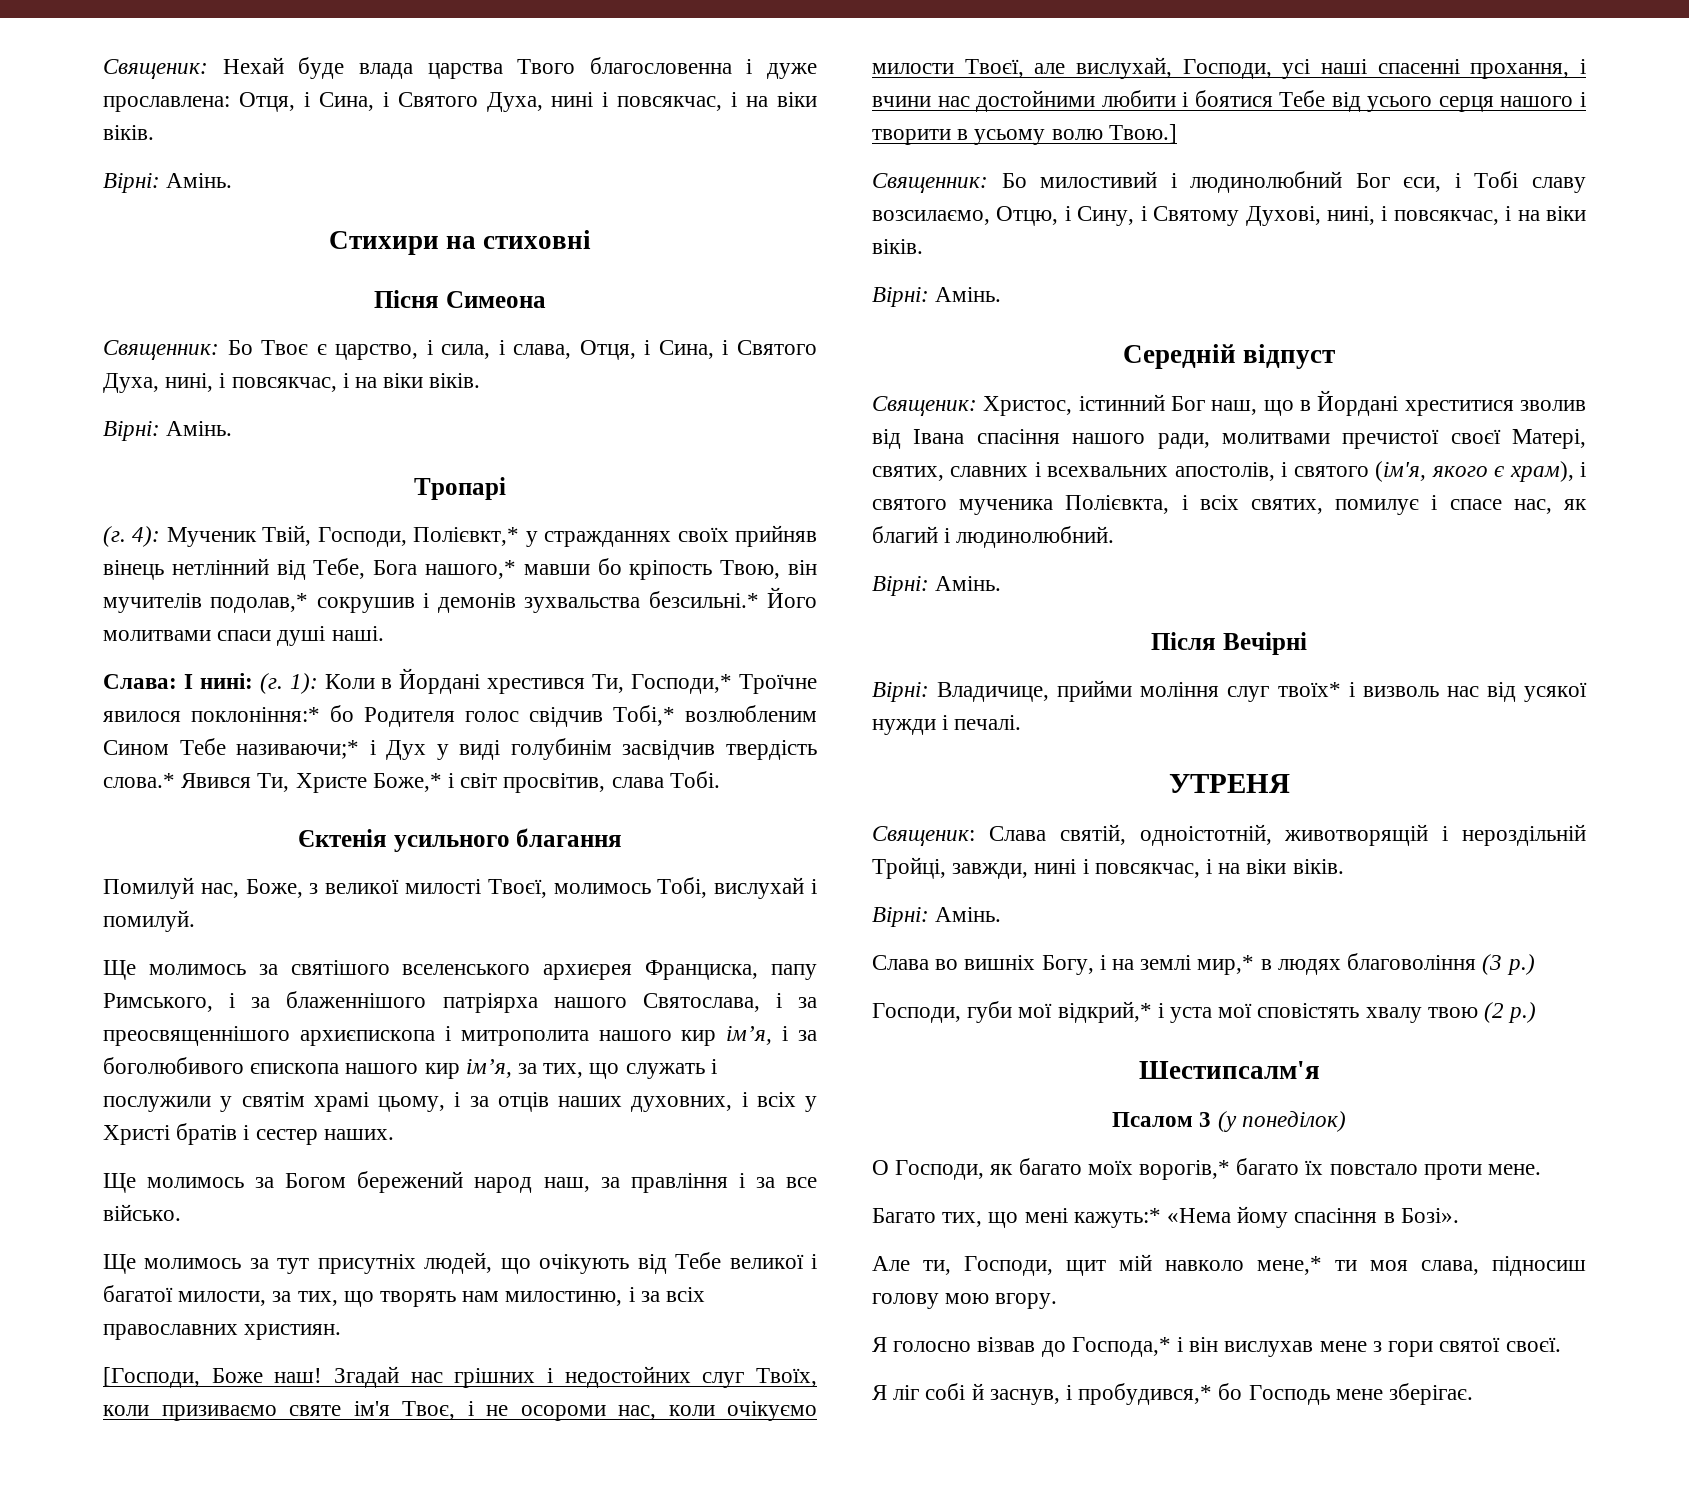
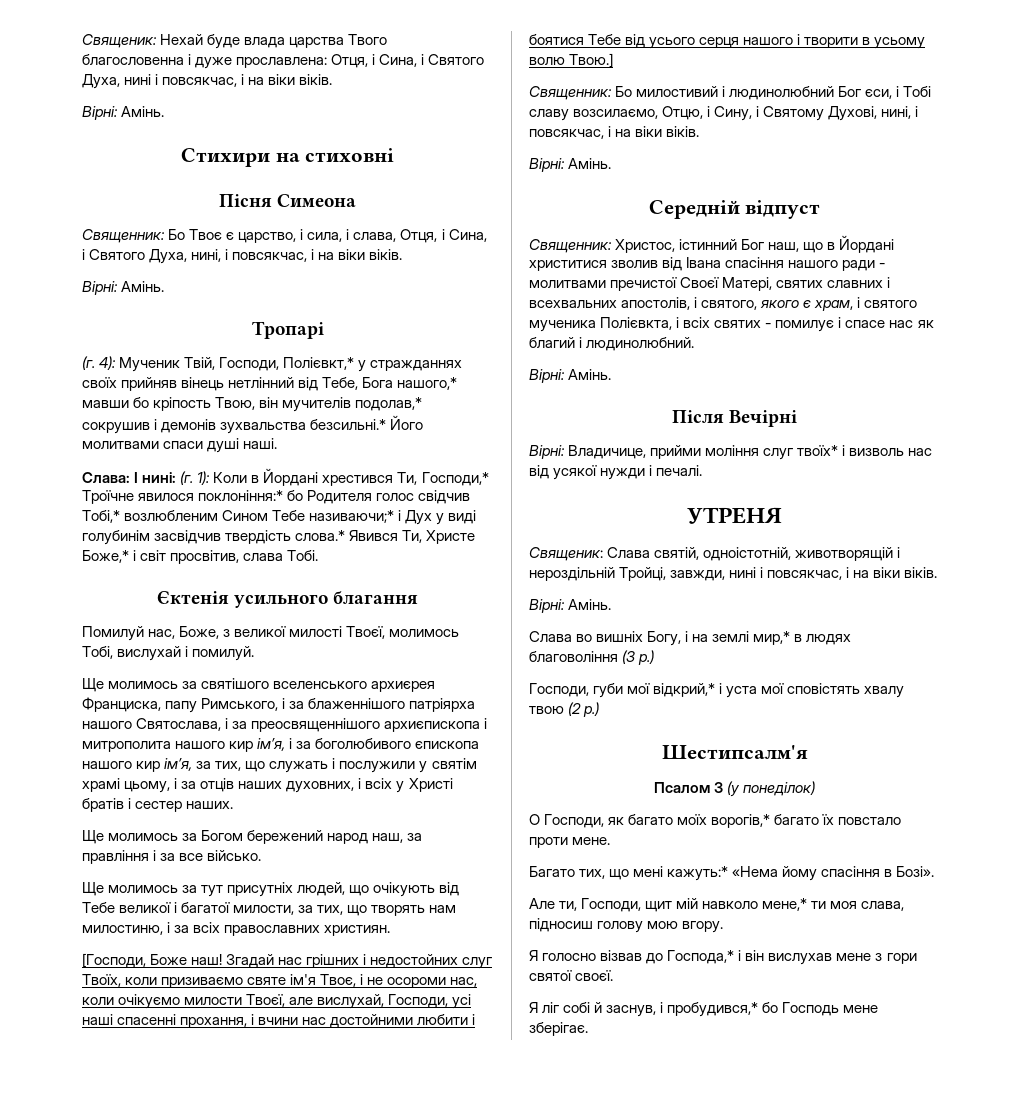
- Священик: Христос, істинний Бог наш, що в Йордані хреститися зволив від Івана спасіння нашого ради, молитвами пречистої своєї Матері, святих, славних і всехвальних апостолів, і святого (ім'я, якого є храм), і святого мученика Полієвкта, і всіх святих, помилує і спасе нас, як благий і людинолюбний.
+ Священник: Христос, істинний Бог наш, що в Йордані христитися зволив від Івана спасіння нашого ради - молитвами пречистої Своєї Матері, святих славних і всехвальних апостолів, і святого, якого є храм, і святого мученика Полієвкта, і всіх святих - помилує і спасе нас як благий і людинолюбний.

